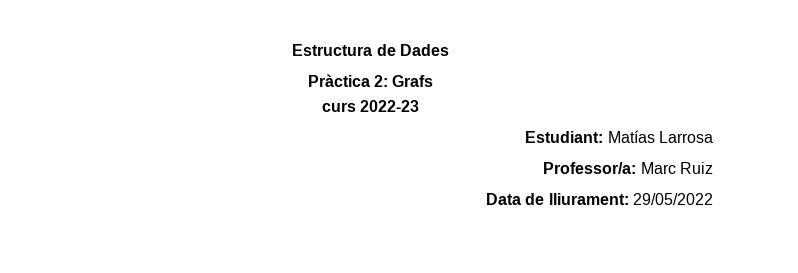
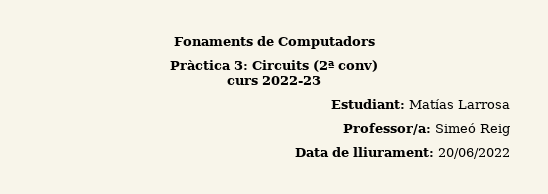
- Estructura de Dades
- Pràctica 2: Grafs
+ Fonaments de Computadors
+ Pràctica 3: Circuits (2ª conv)
- Professor/a: Marc Ruiz
+ Professor/a: Simeó Reig
- Data de lliurament: 29/05/2022
+ Data de lliurament: 20/06/2022

